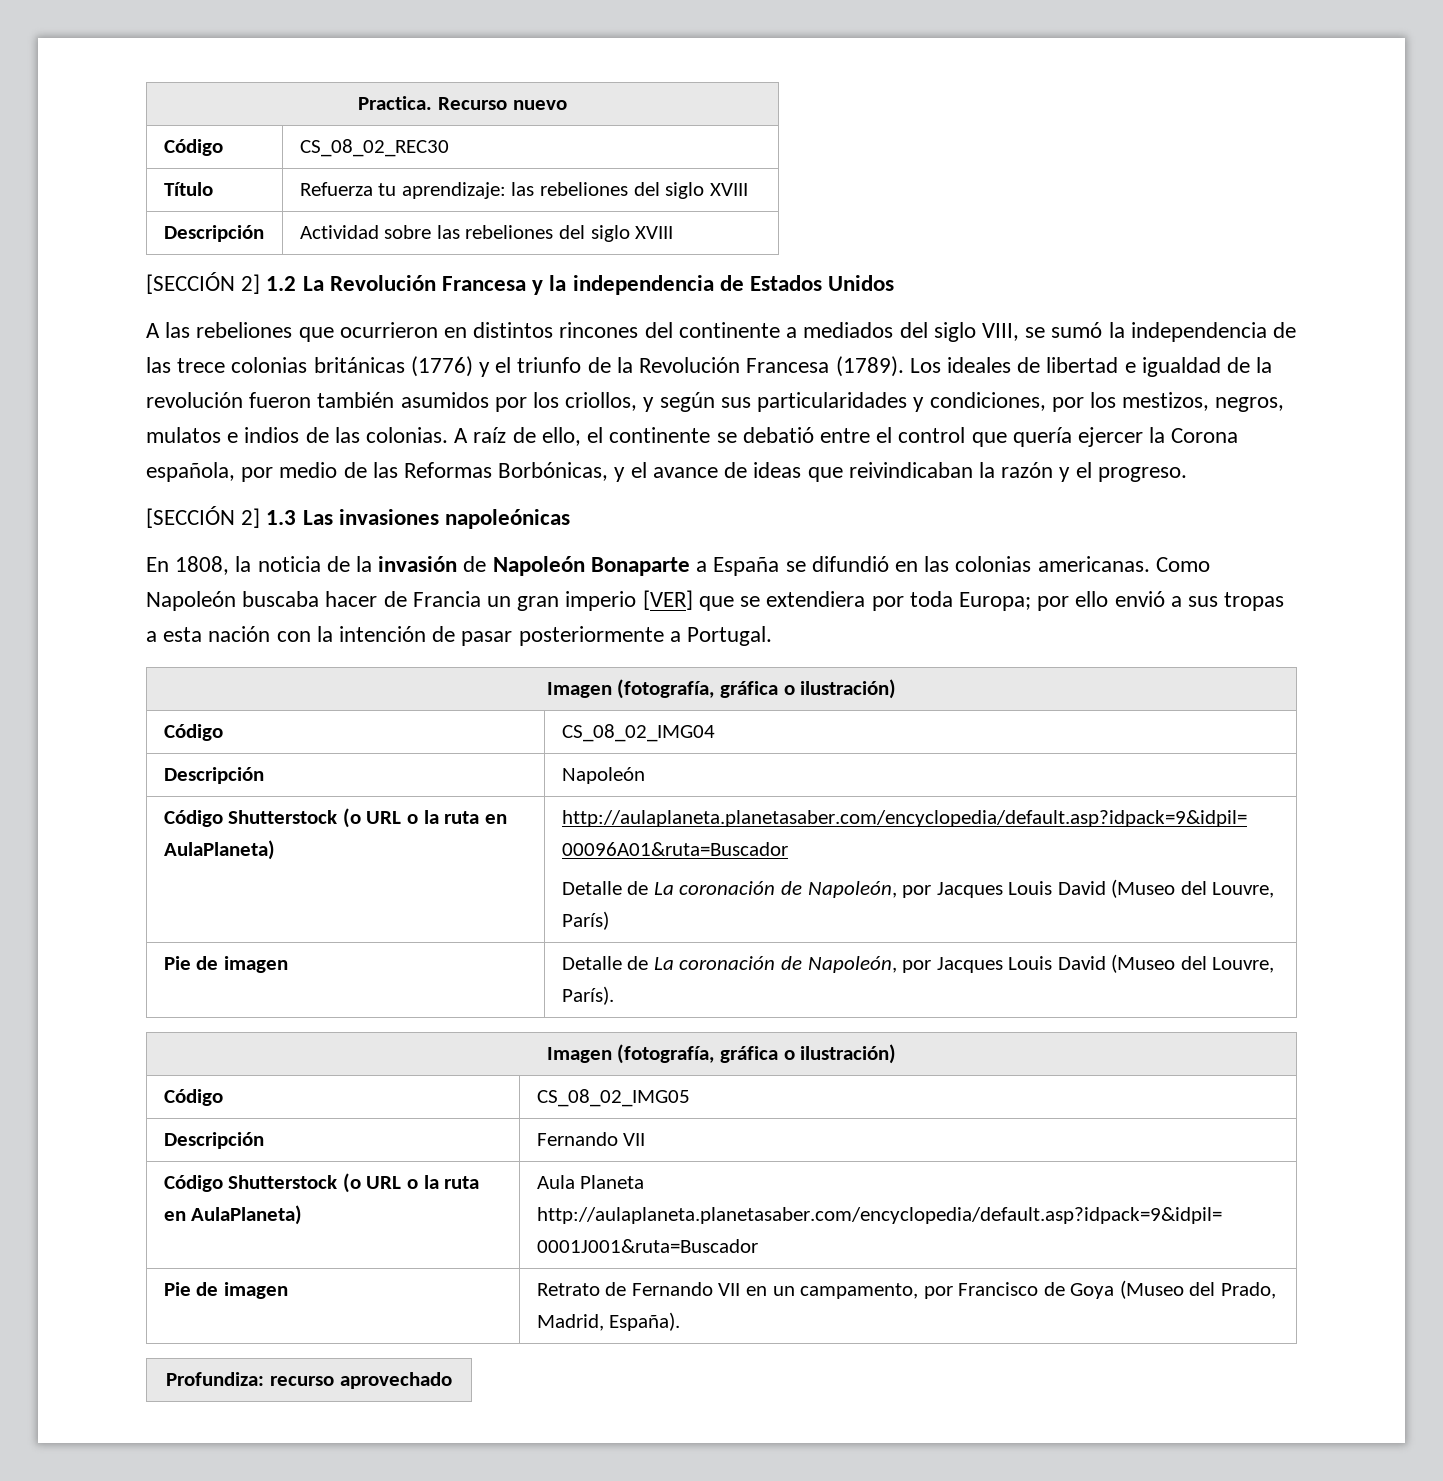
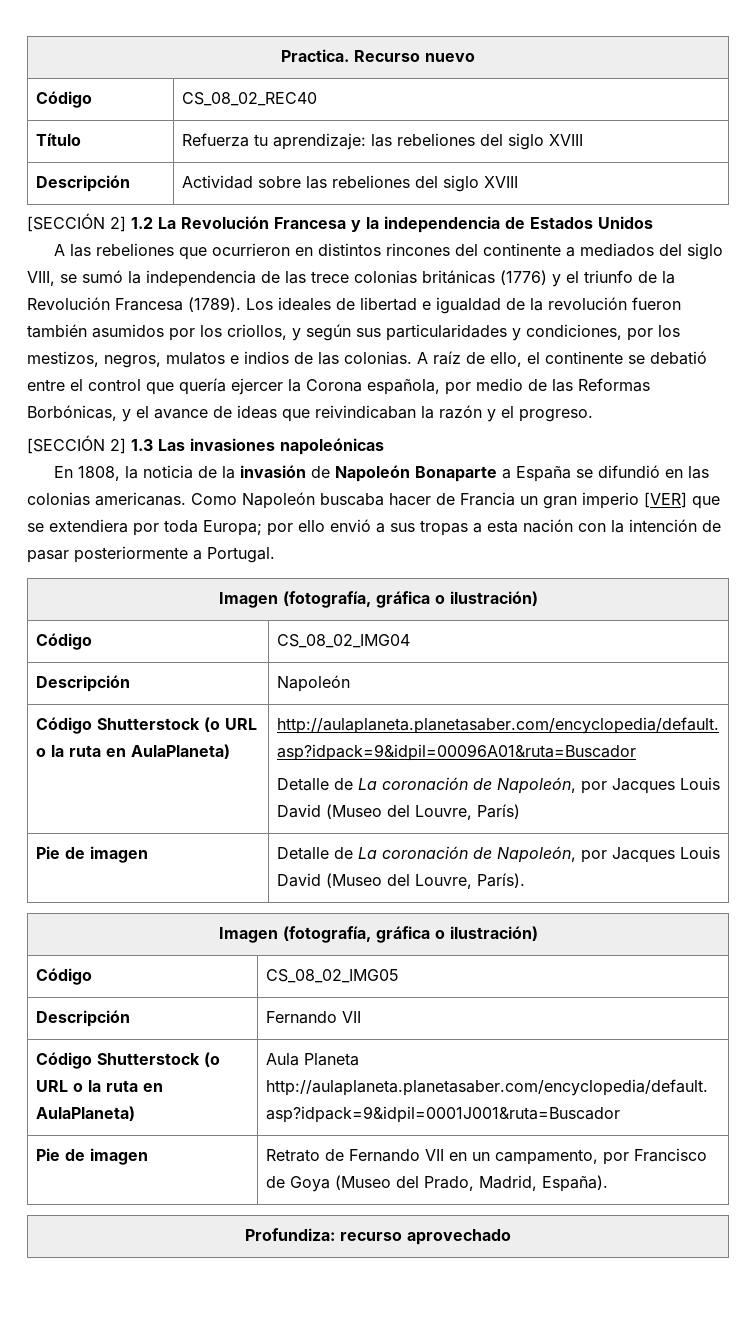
- Código | CS_08_02_REC30
+ Código | CS_08_02_REC40

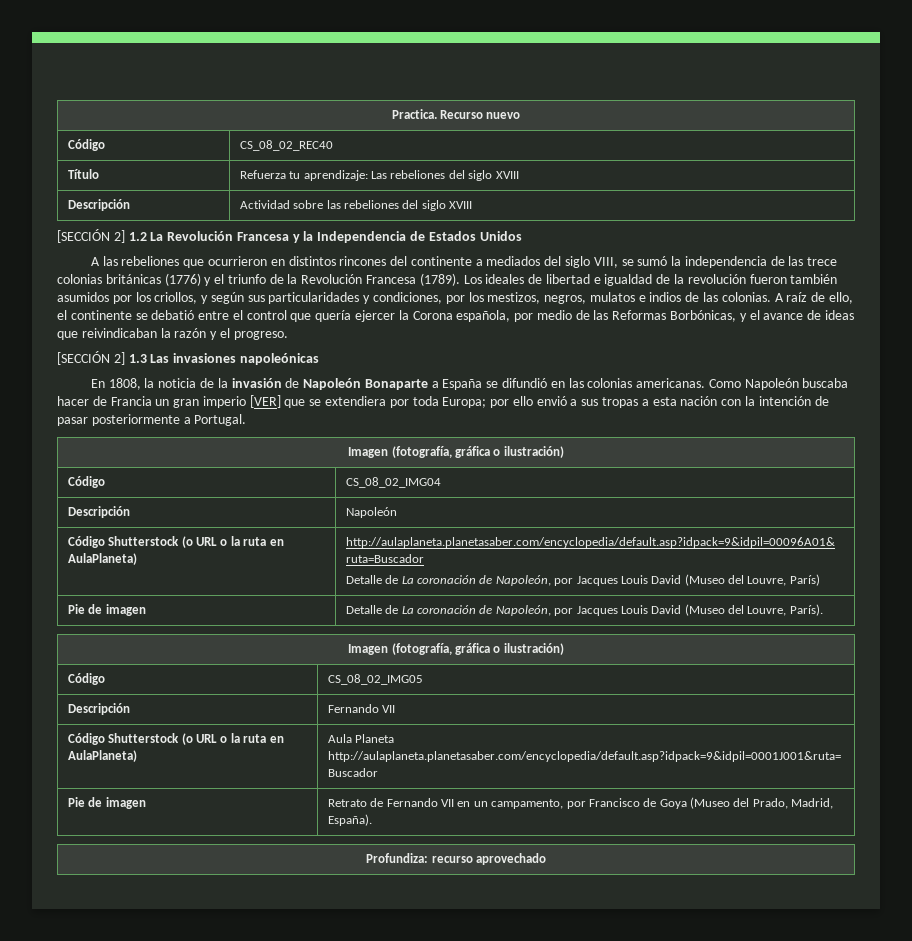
- Título | Refuerza tu aprendizaje: las rebeliones del siglo XVIII
+ Título | Refuerza tu aprendizaje: Las rebeliones del siglo XVIII
- [SECCIÓN 2] 1.2 La Revolución Francesa y la independencia de Estados Unidos
+ [SECCIÓN 2] 1.2 La Revolución Francesa y la Independencia de Estados Unidos

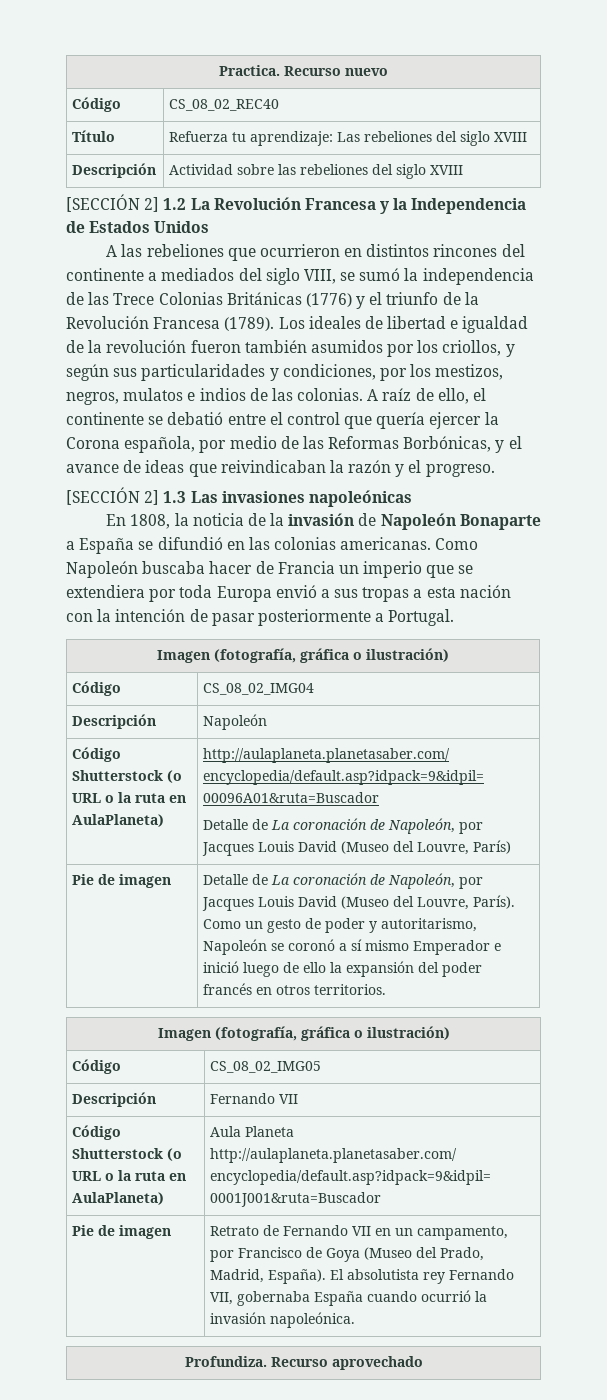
- A las rebeliones que ocurrieron en distintos rincones del continente a mediados del siglo VIII, se sumó la independencia de las trece colonias británicas (1776) y el triunfo de la Revolución Francesa (1789).
+ A las rebeliones que ocurrieron en distintos rincones del continente a mediados del siglo VIII, se sumó la independencia de las Trece Colonias Británicas (1776) y el triunfo de la Revolución Francesa (1789).
- Como Napoleón buscaba hacer de Francia un gran imperio [VER] que se extendiera por toda Europa; por ello envió a sus tropas a esta nación con la intención de pasar posteriormente a Portugal.
+ Como Napoleón buscaba hacer de Francia un imperio que se extendiera por toda Europa envió a sus tropas a esta nación con la intención de pasar posteriormente a Portugal.
+ Como un gesto de poder y autoritarismo, Napoleón se coronó a sí mismo Emperador e inició luego de ello la expansión del poder francés en otros territorios.
- Pie de imagen | Retrato de Fernando VII en un campamento, por Francisco de Goya (Museo del Prado, Madrid, España).
- Profundiza: recurso aprovechado
+ Pie de imagen | Retrato de Fernando VII en un campamento, por Francisco de Goya (Museo del Prado, Madrid, España). El absolutista rey Fernando VII, gobernaba España cuando ocurrió la invasión napoleónica.
+ Profundiza. Recurso aprovechado

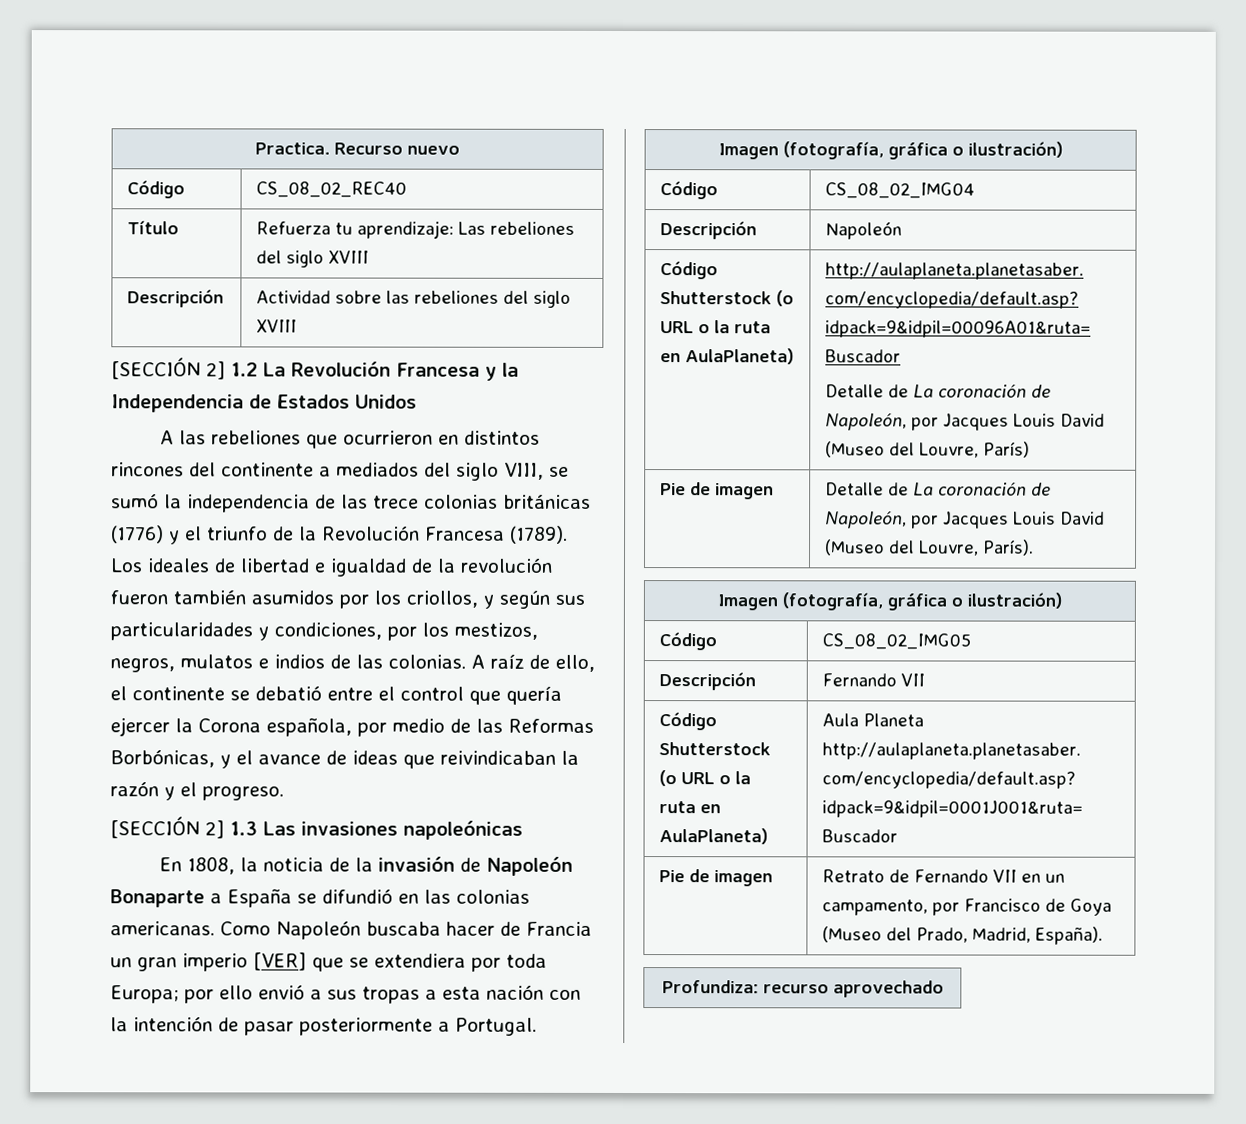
- A las rebeliones que ocurrieron en distintos rincones del continente a mediados del siglo VIII, se sumó la independencia de las Trece Colonias Británicas (1776) y el triunfo de la Revolución Francesa (1789).
+ A las rebeliones que ocurrieron en distintos rincones del continente a mediados del siglo VIII, se sumó la independencia de las trece colonias británicas (1776) y el triunfo de la Revolución Francesa (1789).
- Como Napoleón buscaba hacer de Francia un imperio que se extendiera por toda Europa envió a sus tropas a esta nación con la intención de pasar posteriormente a Portugal.
+ Como Napoleón buscaba hacer de Francia un gran imperio [VER] que se extendiera por toda Europa; por ello envió a sus tropas a esta nación con la intención de pasar posteriormente a Portugal.
- Como un gesto de poder y autoritarismo, Napoleón se coronó a sí mismo Emperador e inició luego de ello la expansión del poder francés en otros territorios.
- Pie de imagen | Retrato de Fernando VII en un campamento, por Francisco de Goya (Museo del Prado, Madrid, España). El absolutista rey Fernando VII, gobernaba España cuando ocurrió la invasión napoleónica.
- Profundiza. Recurso aprovechado
+ Pie de imagen | Retrato de Fernando VII en un campamento, por Francisco de Goya (Museo del Prado, Madrid, España).
+ Profundiza: recurso aprovechado

